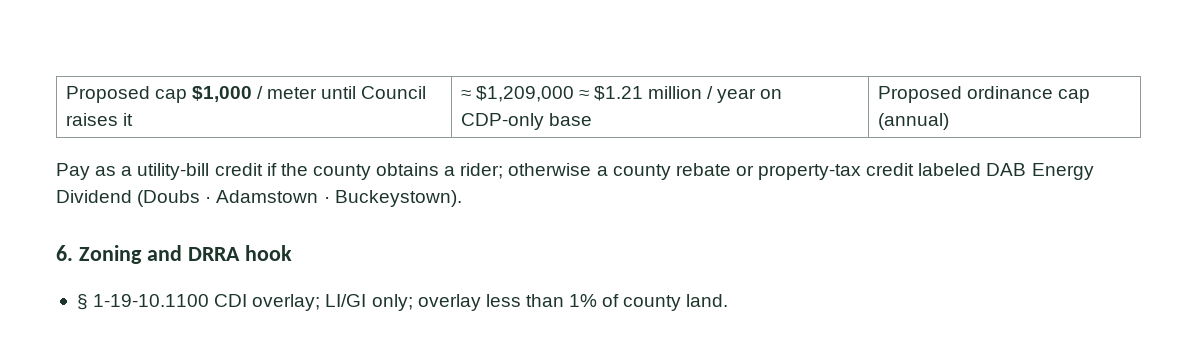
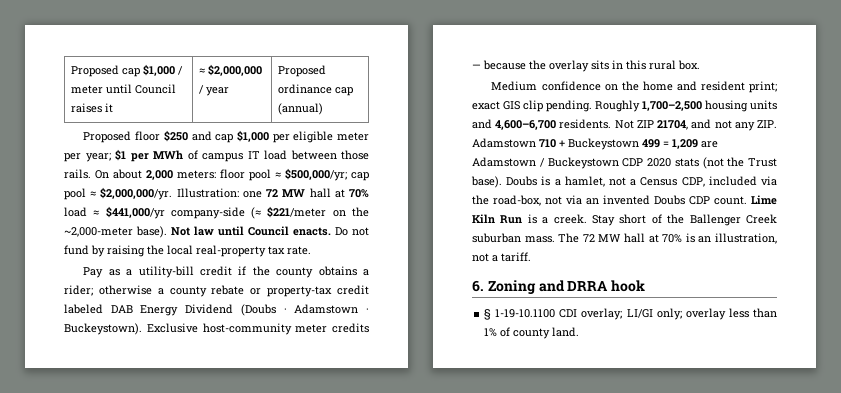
- Proposed cap $1,000 / meter until Council raises it | ≈ $1,209,000 ≈ $1.21 million / year on CDP-only base | Proposed ordinance cap (annual)
+ Proposed cap $1,000 / meter until Council raises it | ≈ $2,000,000 / year | Proposed ordinance cap (annual)
+ Proposed floor $250 and cap $1,000 per eligible meter per year; $1 per MWh of campus IT load between those rails. On about 2,000 meters: floor pool ≈ $500,000/yr; cap pool ≈ $2,000,000/yr. Illustration: one 72 MW hall at 70% load ≈ $441,000/yr company-side (≈ $221/meter on the ~2,000-meter base). Not law until Council enacts. Do not fund by raising the local real-property tax rate.
+ Exclusive host-community meter credits — because the overlay sits in this rural box.
+ Medium confidence on the home and resident print; exact GIS clip pending. Roughly 1,700–2,500 housing units and 4,600–6,700 residents. Not ZIP 21704, and not any ZIP. Adamstown 710 + Buckeystown 499 = 1,209 are Adamstown / Buckeystown CDP 2020 stats (not the Trust base). Doubs is a hamlet, not a Census CDP, included via the road-box, not via an invented Doubs CDP count. Lime Kiln Run is a creek. Stay short of the Ballenger Creek suburban mass. The 72 MW hall at 70% is an illustration, not a tariff.

